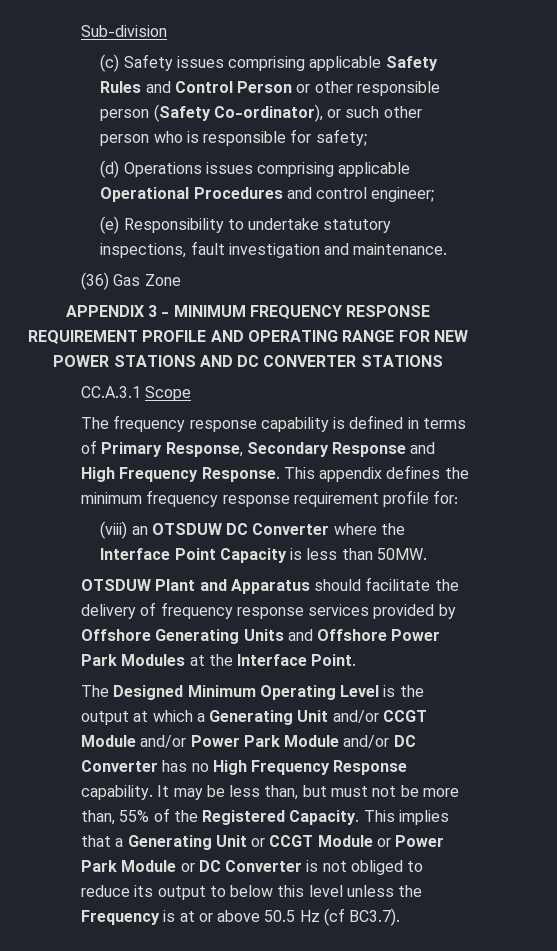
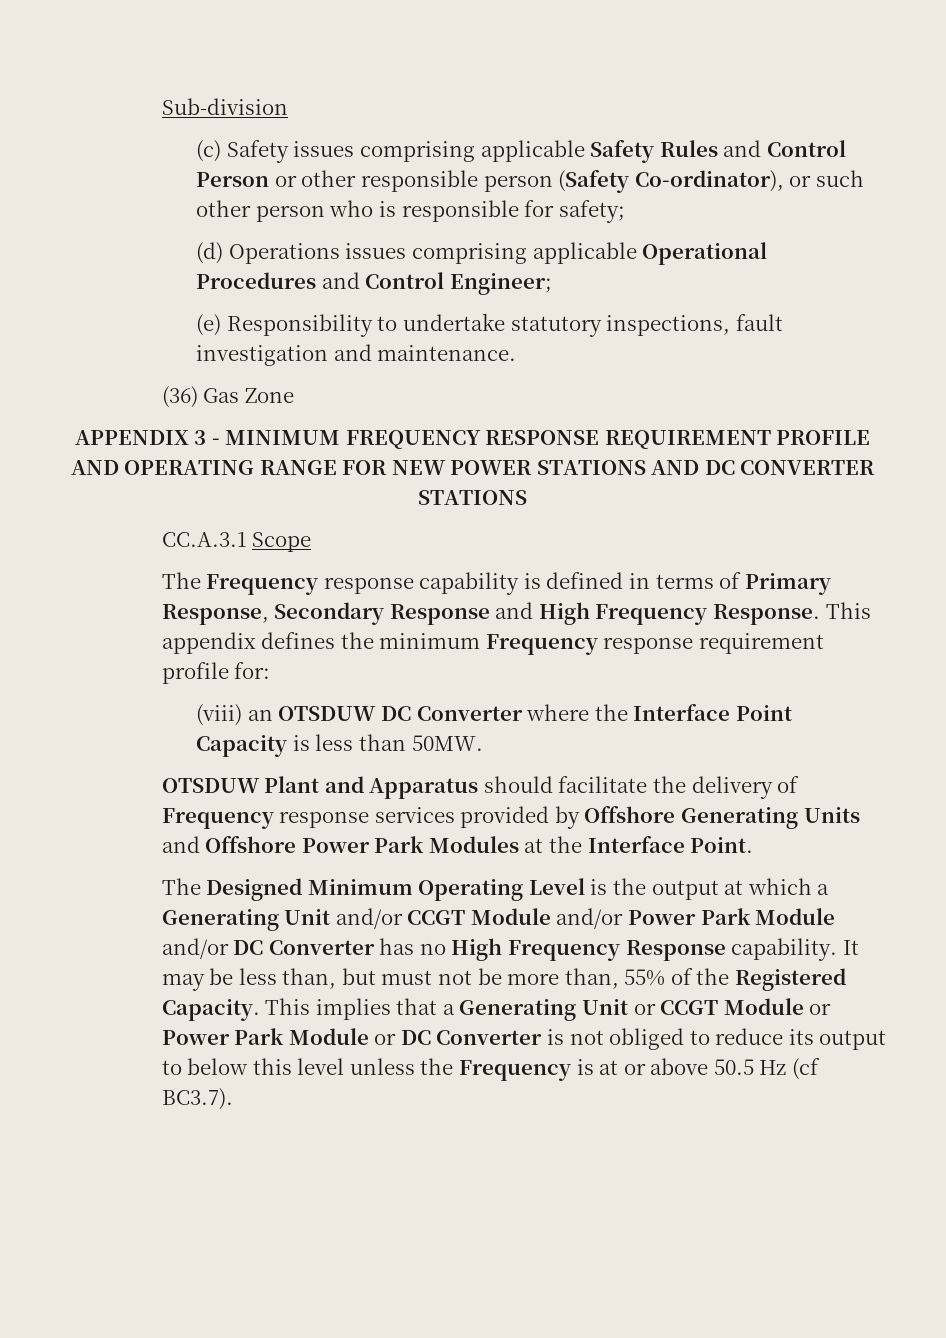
- (d) Operations issues comprising applicable Operational Procedures and control engineer;
+ (d) Operations issues comprising applicable Operational Procedures and Control Engineer;
- The frequency response capability is defined in terms of Primary Response, Secondary Response and High Frequency Response.
+ The Frequency response capability is defined in terms of Primary Response, Secondary Response and High Frequency Response.
- This appendix defines the minimum frequency response requirement profile for:
+ This appendix defines the minimum Frequency response requirement profile for:
- OTSDUW Plant and Apparatus should facilitate the delivery of frequency response services provided by Offshore Generating Units and Offshore Power Park Modules at the Interface Point.
+ OTSDUW Plant and Apparatus should facilitate the delivery of Frequency response services provided by Offshore Generating Units and Offshore Power Park Modules at the Interface Point.

